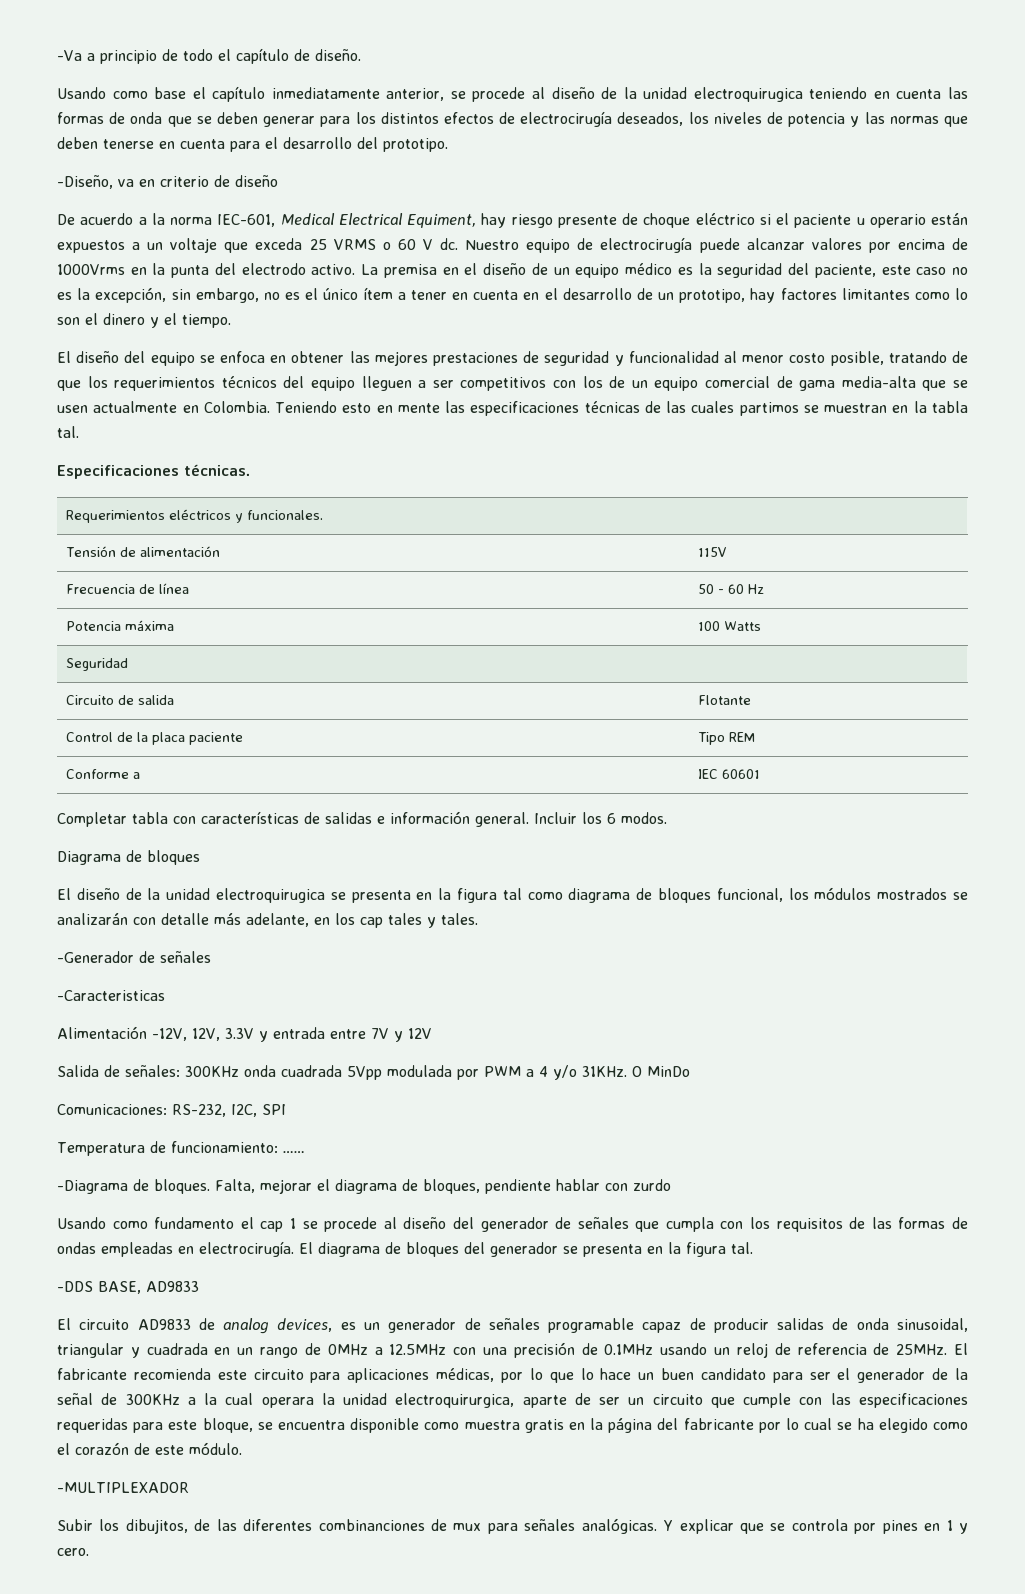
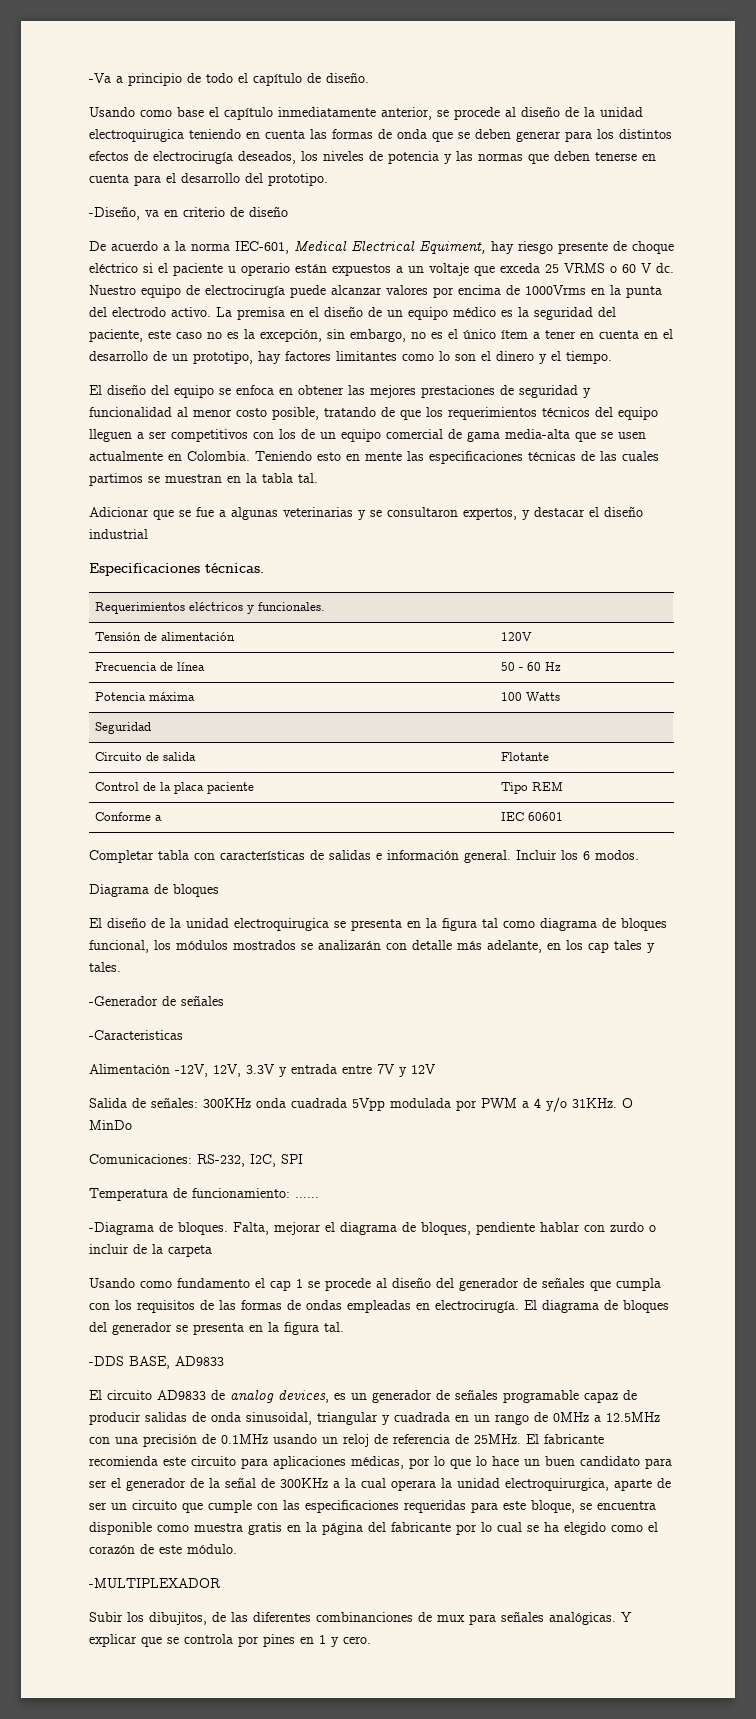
+ Adicionar que se fue a algunas veterinarias y se consultaron expertos, y destacar el diseño industrial
- Tensión de alimentación | 115V
+ Tensión de alimentación | 120V
- Falta, mejorar el diagrama de bloques, pendiente hablar con zurdo
+ Falta, mejorar el diagrama de bloques, pendiente hablar con zurdo o incluir de la carpeta

